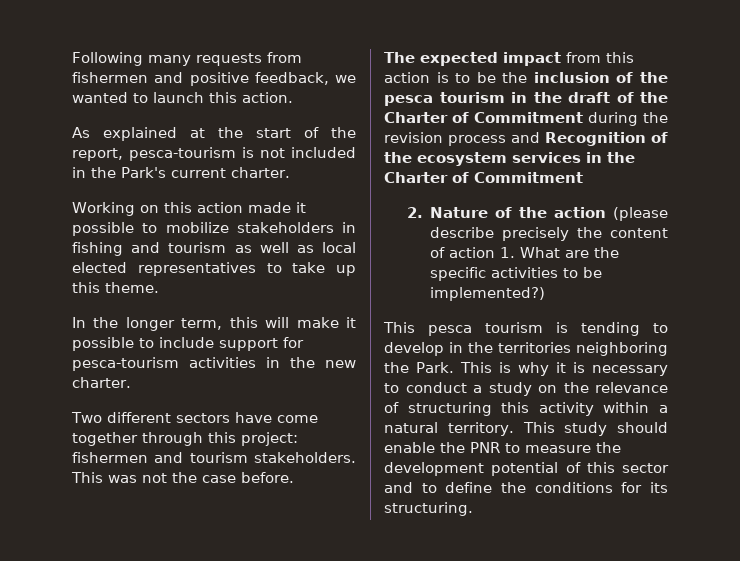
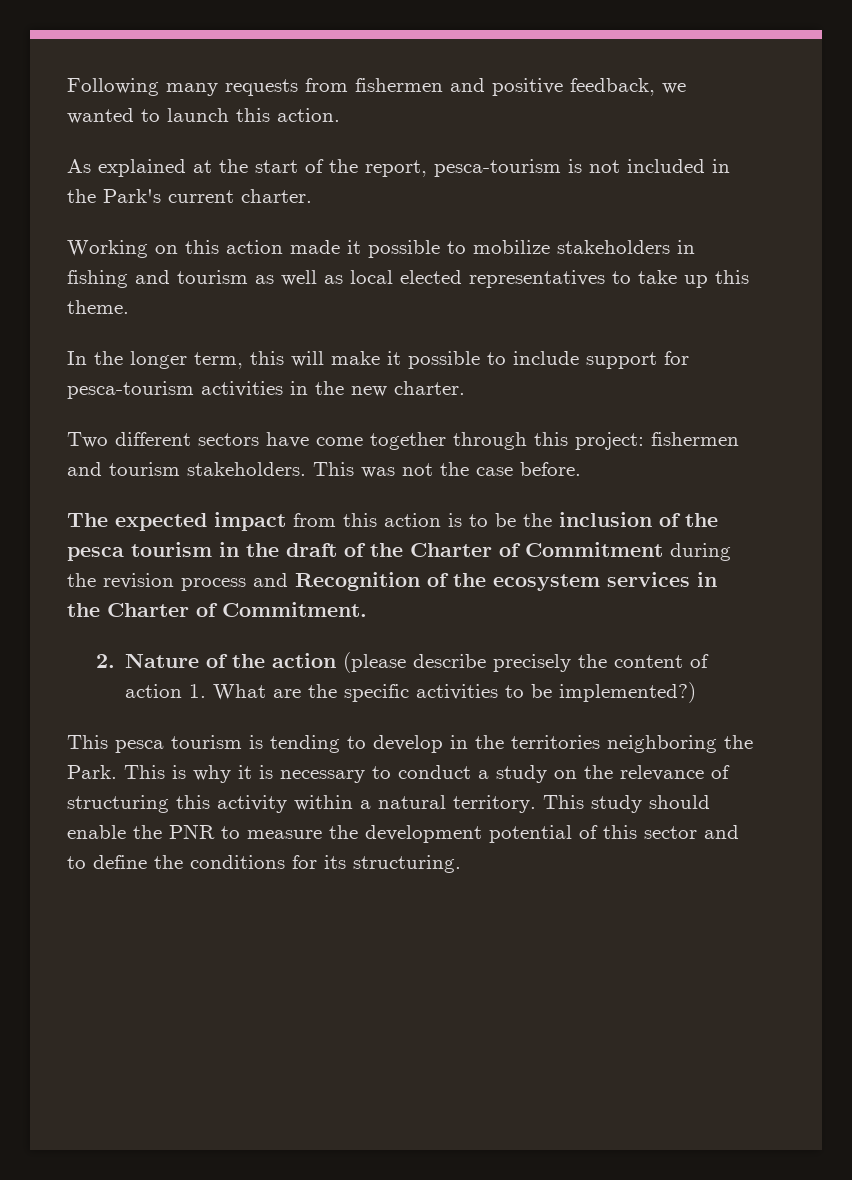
- The expected impact from this action is to be the inclusion of the pesca tourism in the draft of the Charter of Commitment during the revision process and Recognition of the ecosystem services in the Charter of Commitment
+ The expected impact from this action is to be the inclusion of the pesca tourism in the draft of the Charter of Commitment during the revision process and Recognition of the ecosystem services in the Charter of Commitment.

